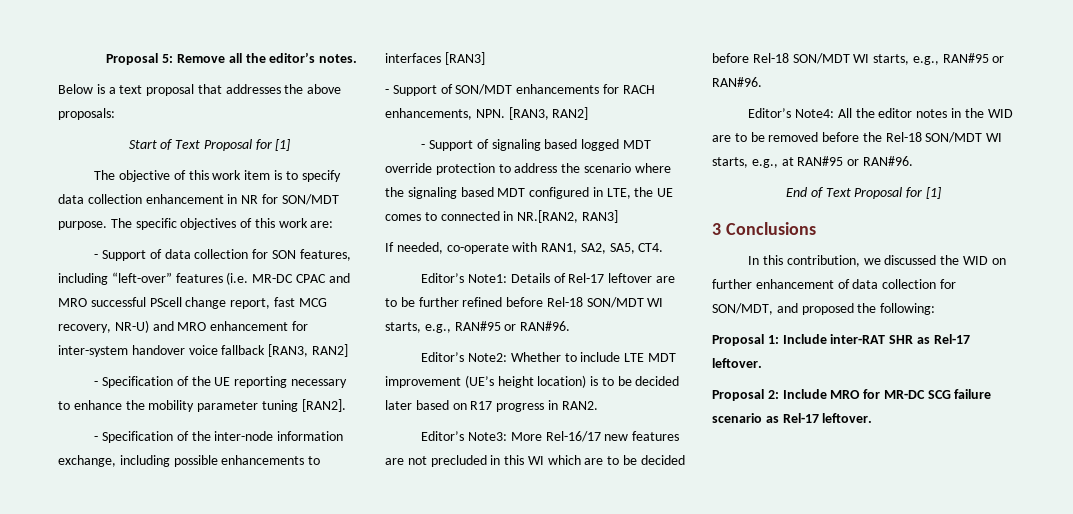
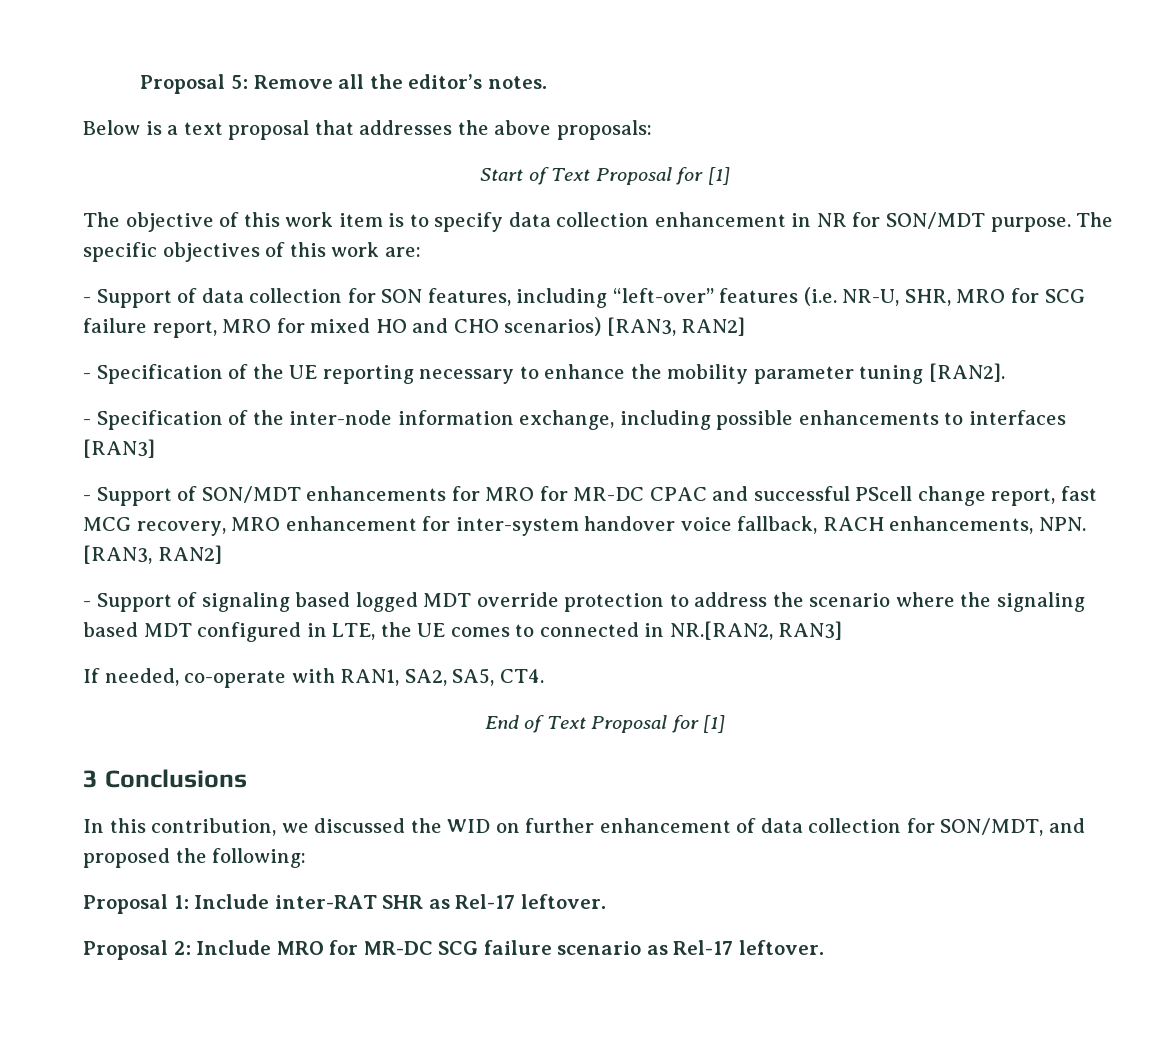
- - Support of data collection for SON features, including “left-over” features (i.e. MR-DC CPAC and MRO successful PScell change report, fast MCG recovery, NR-U) and MRO enhancement for inter-system handover voice fallback [RAN3, RAN2]
+ - Support of data collection for SON features, including “left-over” features (i.e. NR-U, SHR, MRO for SCG failure report, MRO for mixed HO and CHO scenarios) [RAN3, RAN2]
- - Support of SON/MDT enhancements for RACH enhancements, NPN. [RAN3, RAN2]
+ - Support of SON/MDT enhancements for MRO for MR-DC CPAC and successful PScell change report, fast MCG recovery, MRO enhancement for inter-system handover voice fallback, RACH enhancements, NPN. [RAN3, RAN2]
- Editor’s Note1: Details of Rel-17 leftover are to be further refined before Rel-18 SON/MDT WI starts, e.g., RAN#95 or RAN#96.
- Editor’s Note2: Whether to include LTE MDT improvement (UE’s height location) is to be decided later based on R17 progress in RAN2.
- Editor’s Note3: More Rel-16/17 new features are not precluded in this WI which are to be decided before Rel-18 SON/MDT WI starts, e.g., RAN#95 or RAN#96.
- Editor’s Note4: All the editor notes in the WID are to be removed before the Rel-18 SON/MDT WI starts, e.g., at RAN#95 or RAN#96.

